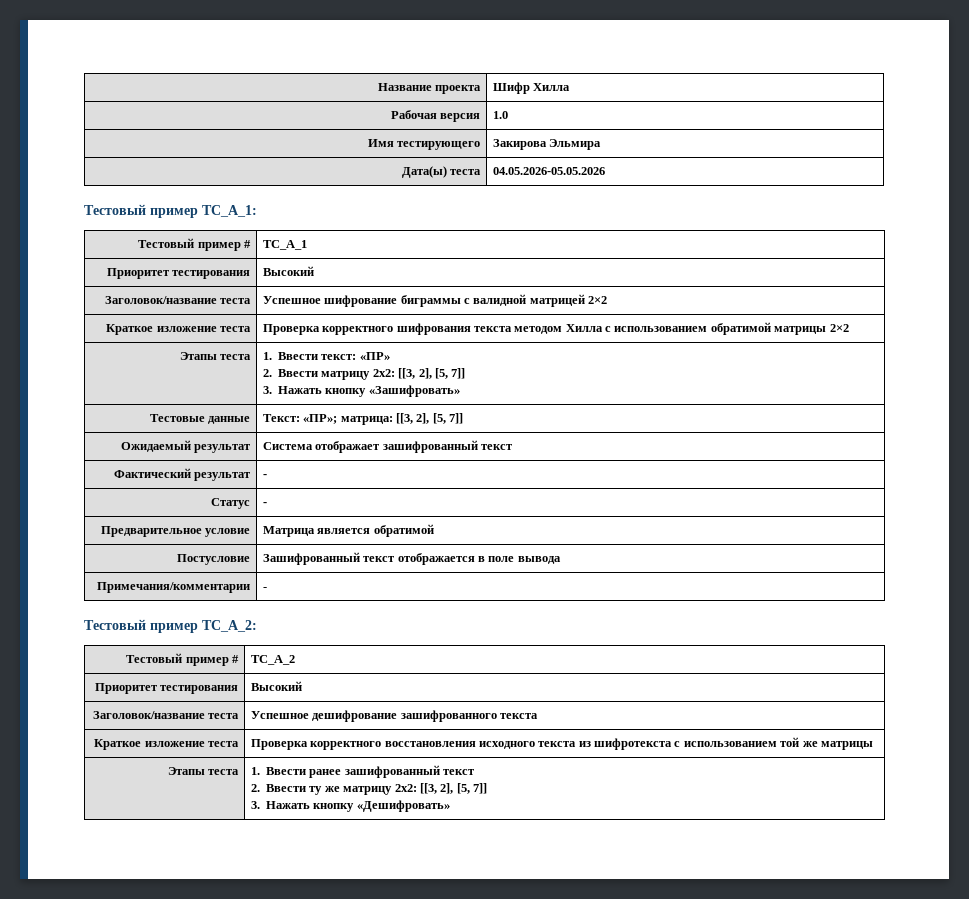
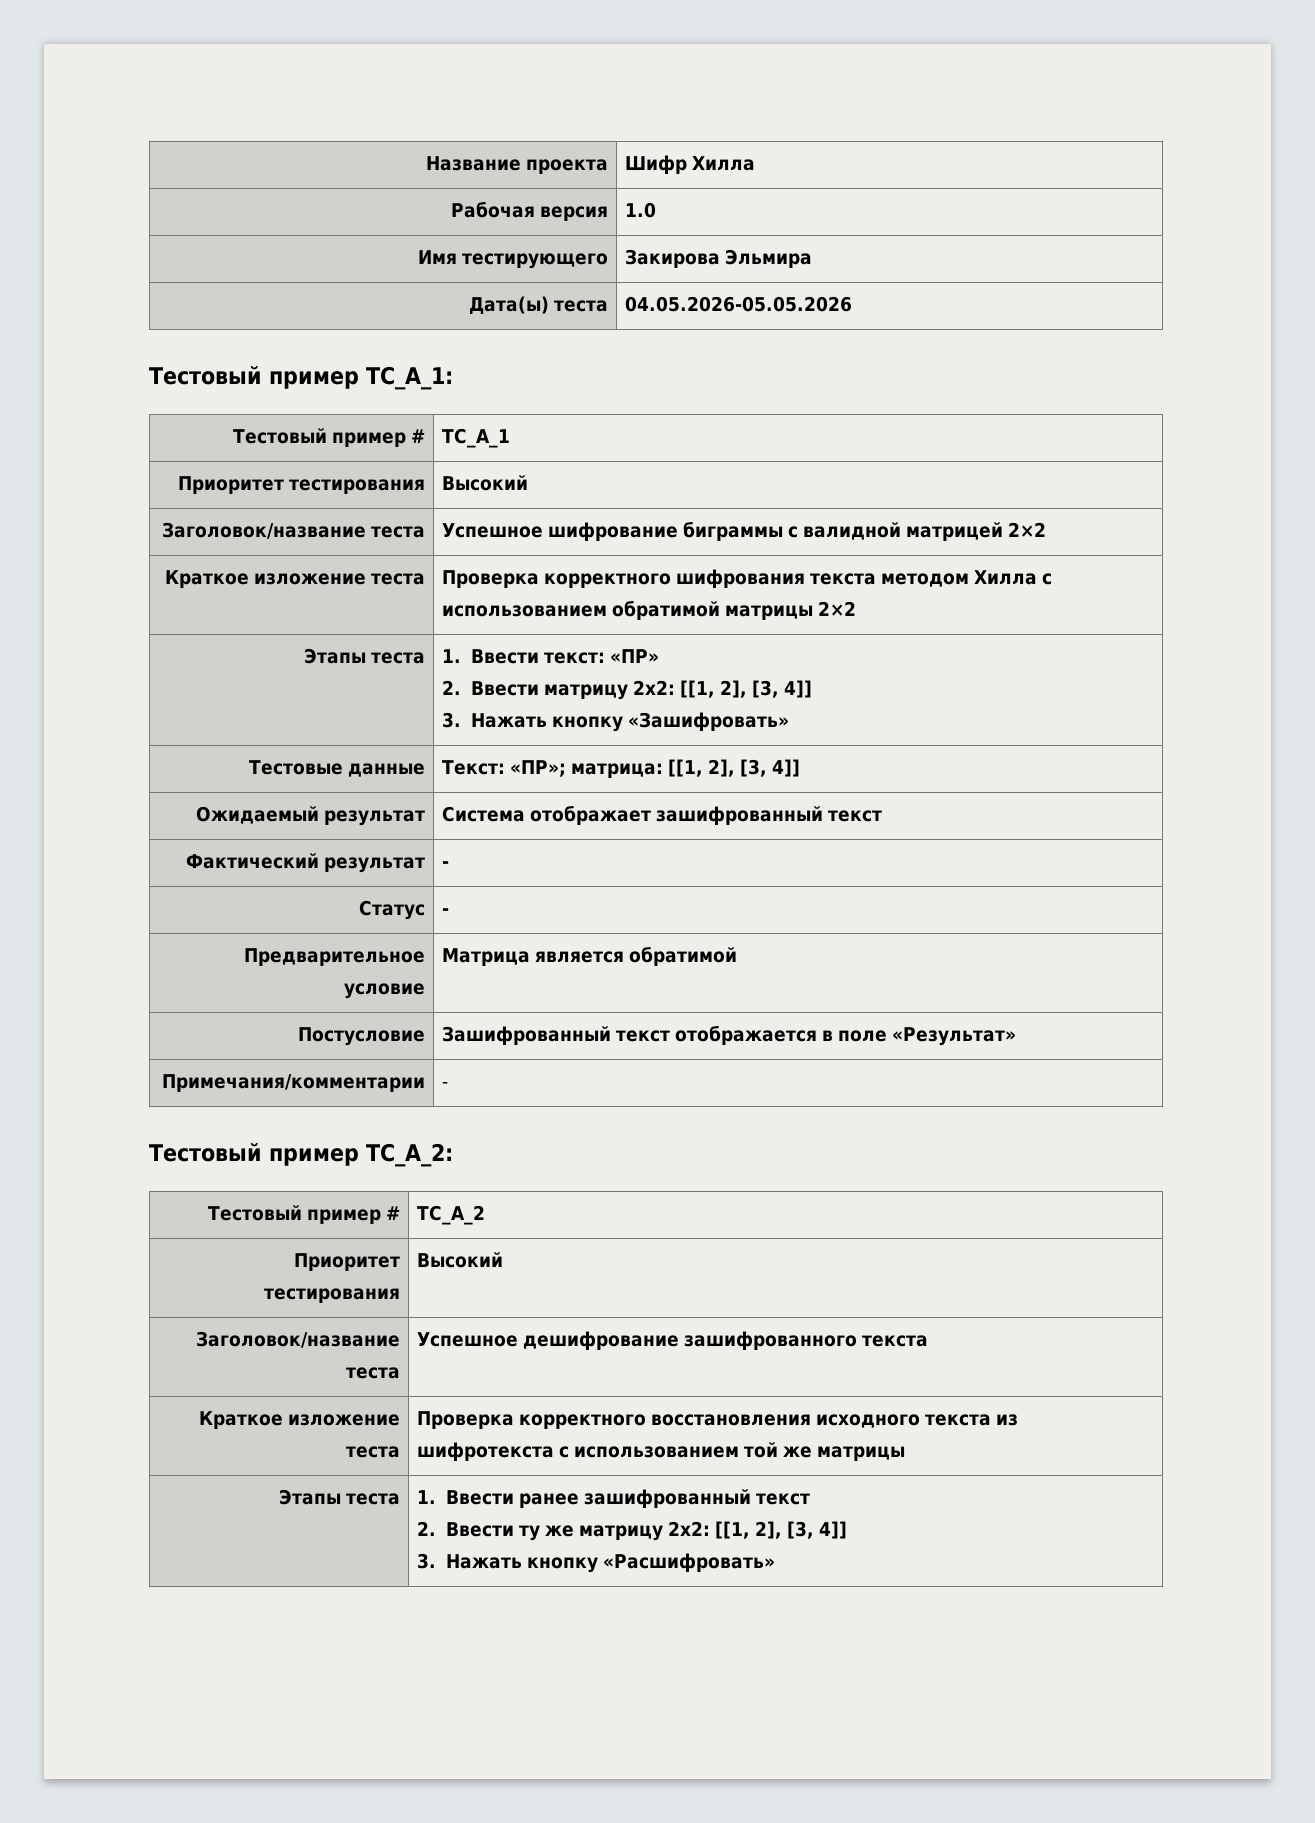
  Этапы теста | 1. Ввести текст: «ПР»
- 2. Ввести матрицу 2х2: [[3, 2], [5, 7]]
+ 2. Ввести матрицу 2х2: [[1, 2], [3, 4]]
- Тестовые данные | Текст: «ПР»; матрица: [[3, 2], [5, 7]]
+ Тестовые данные | Текст: «ПР»; матрица: [[1, 2], [3, 4]]
- Постусловие | Зашифрованный текст отображается в поле вывода
+ Постусловие | Зашифрованный текст отображается в поле «Результат»
  Этапы теста | 1. Ввести ранее зашифрованный текст
- 2. Ввести ту же матрицу 2х2: [[3, 2], [5, 7]]
- 3. Нажать кнопку «Дешифровать»
+ 2. Ввести ту же матрицу 2х2: [[1, 2], [3, 4]]
+ 3. Нажать кнопку «Расшифровать»

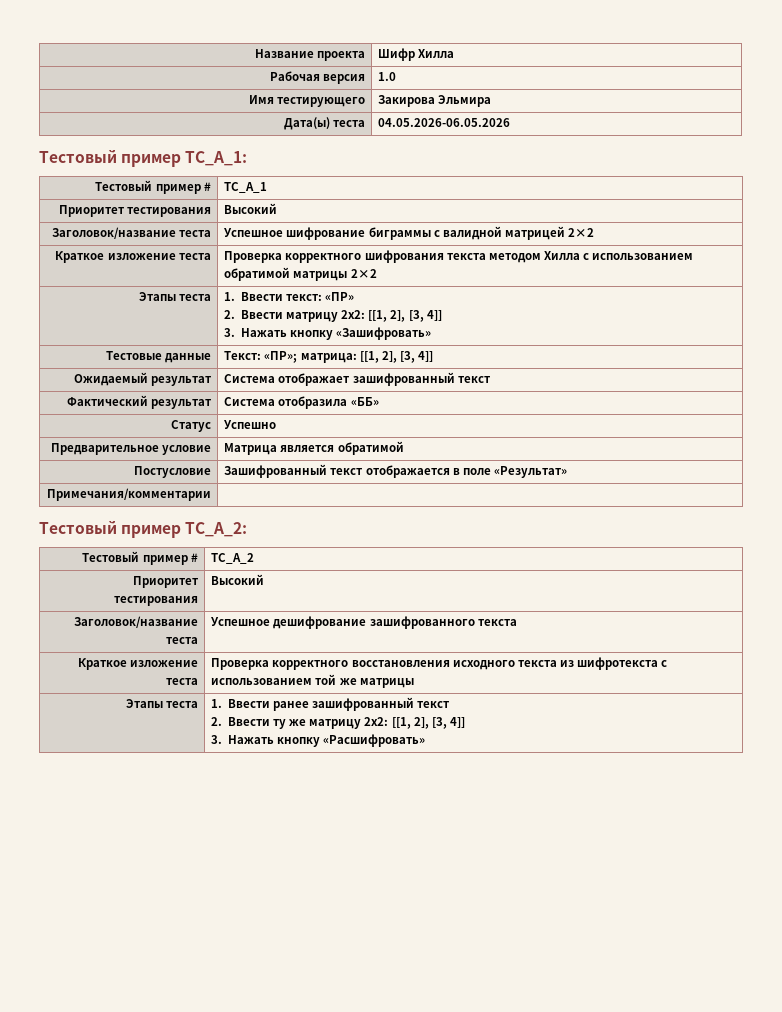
- Дата(ы) теста | 04.05.2026-05.05.2026
+ Дата(ы) теста | 04.05.2026-06.05.2026
- Фактический результат | -
+ Фактический результат | Система отобразила «ББ»
- Статус | -
+ Статус | Успешно
- Примечания/комментарии | -
+ Примечания/комментарии |

